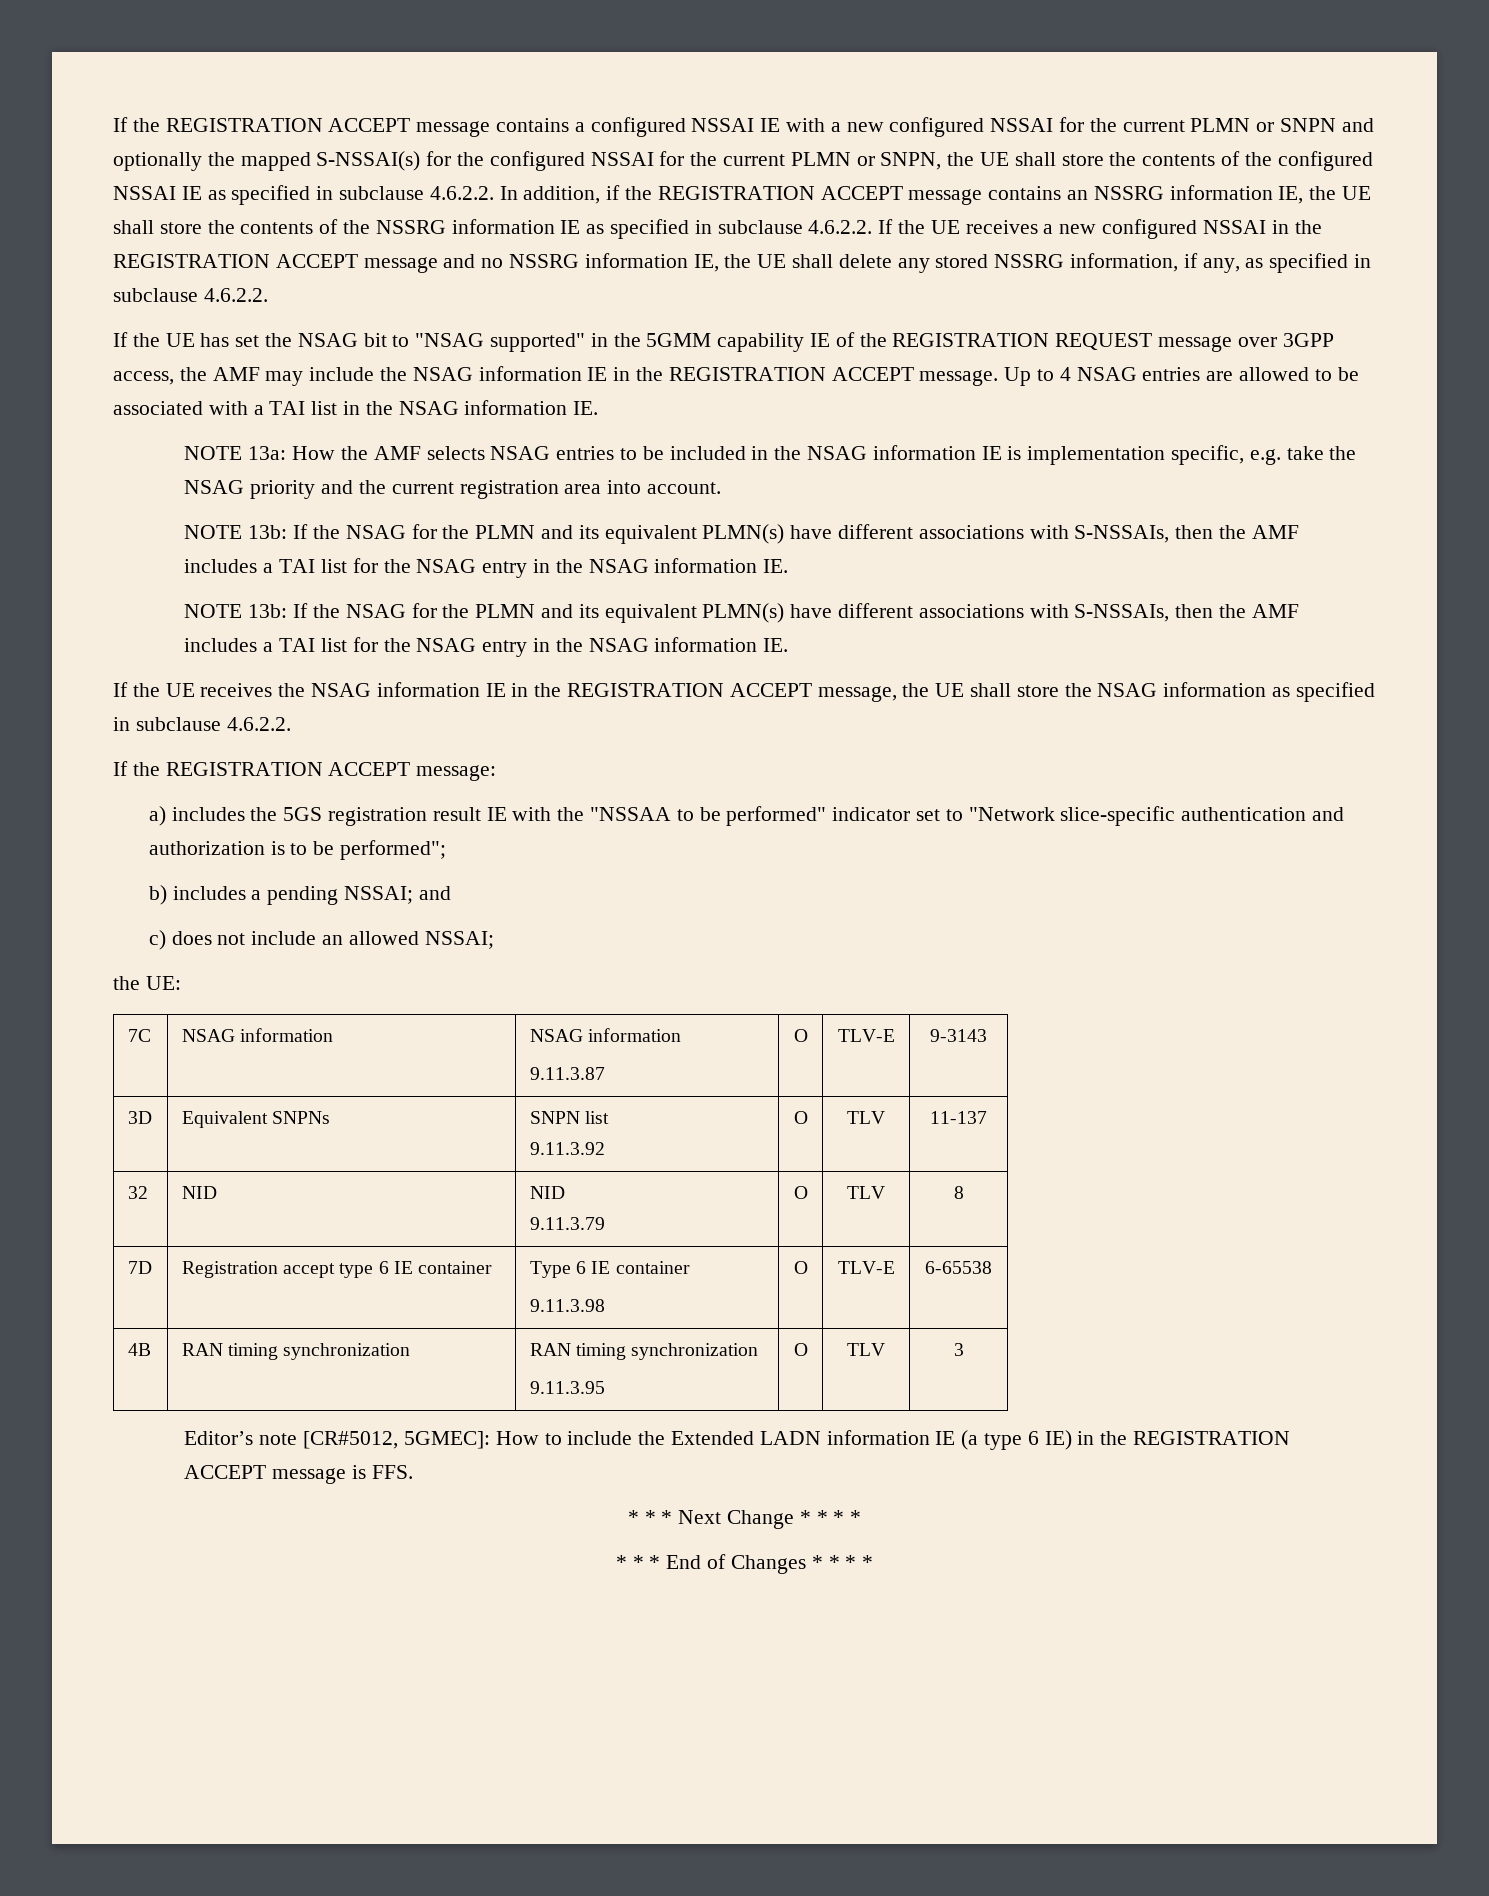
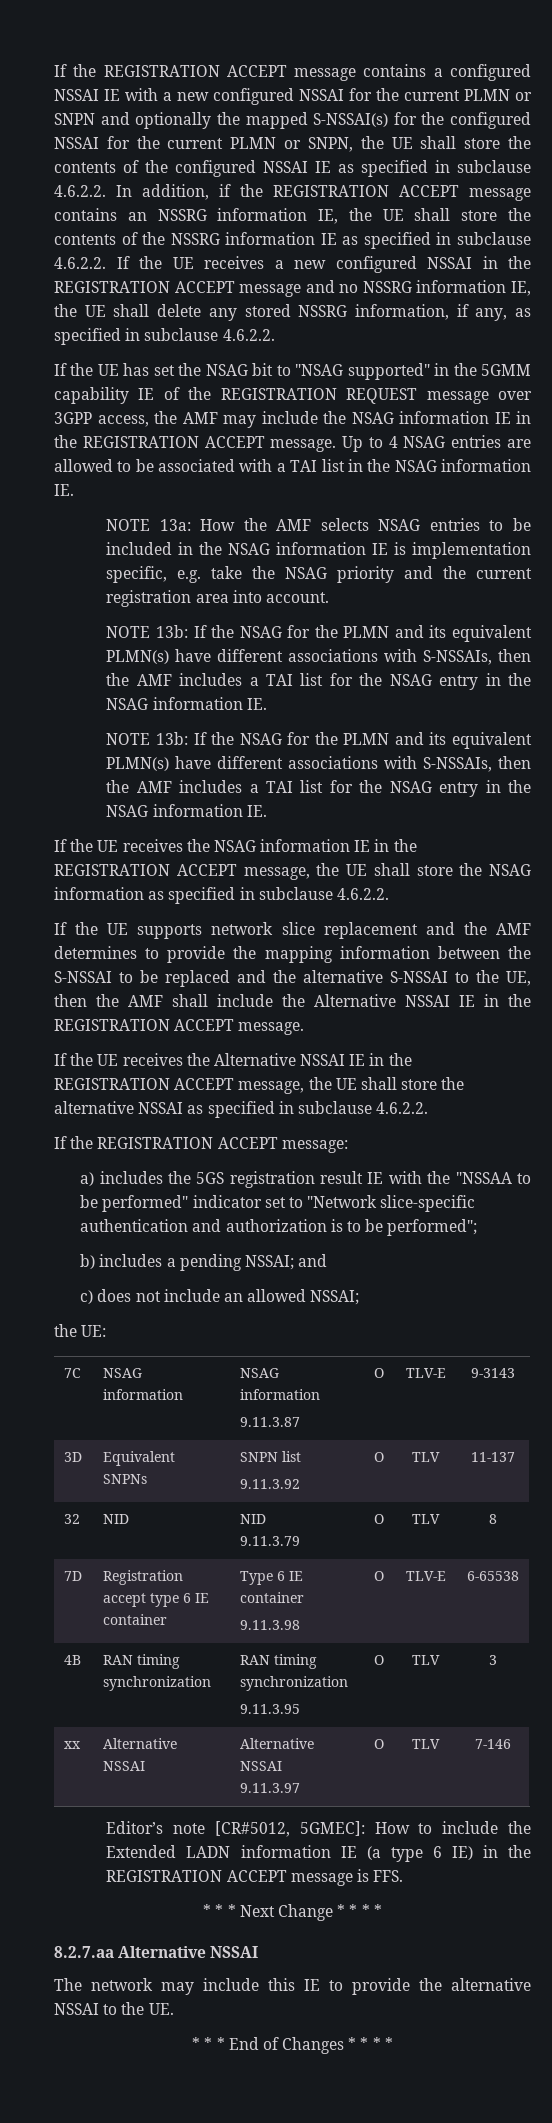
+ If the UE supports network slice replacement and the AMF determines to provide the mapping information between the S-NSSAI to be replaced and the alternative S-NSSAI to the UE, then the AMF shall include the Alternative NSSAI IE in the REGISTRATION ACCEPT message.
+ If the UE receives the Alternative NSSAI IE in the REGISTRATION ACCEPT message, the UE shall store the alternative NSSAI as specified in subclause 4.6.2.2.
+ xx | Alternative NSSAI | Alternative NSSAI
+ 9.11.3.97 | O | TLV | 7-146
+ 8.2.7.aa Alternative NSSAI
+ The network may include this IE to provide the alternative NSSAI to the UE.

